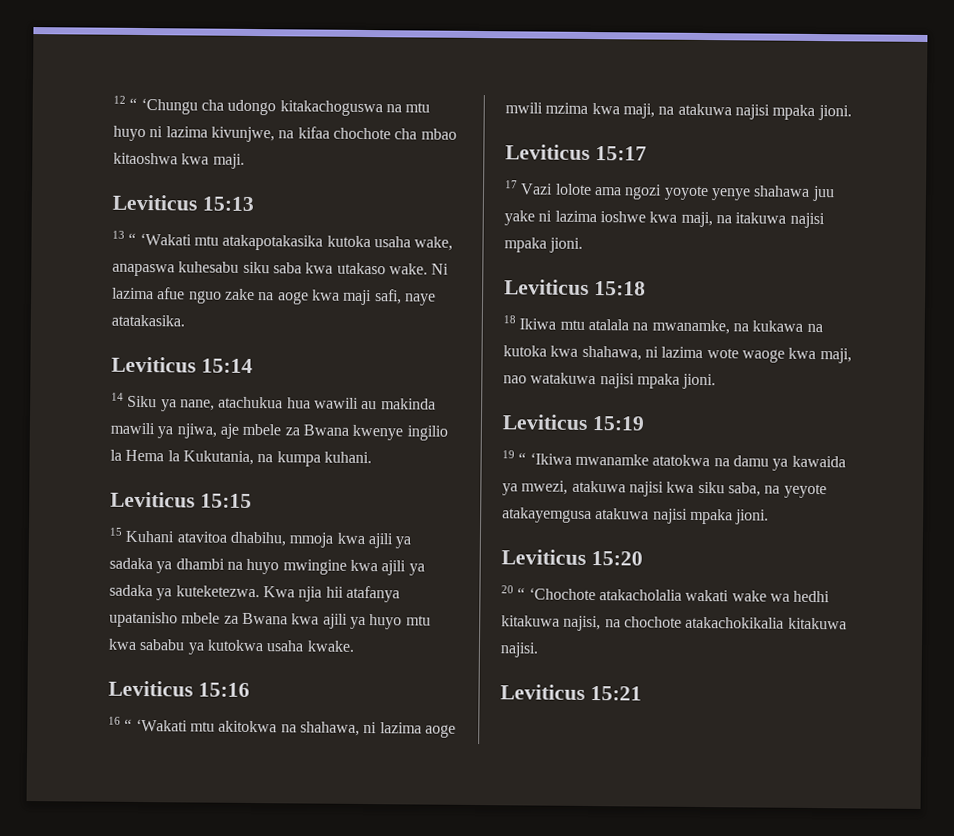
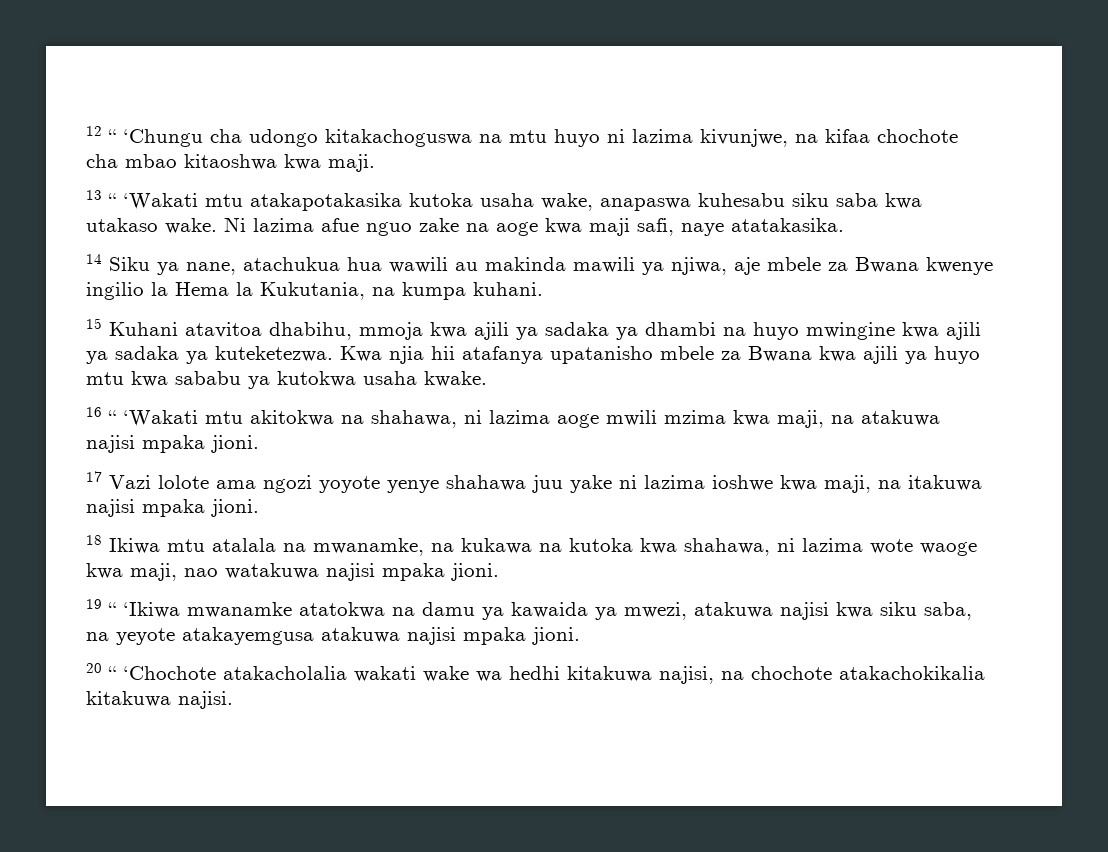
- Leviticus 15:13
- Leviticus 15:14
- Leviticus 15:15
- Leviticus 15:16
- Leviticus 15:17
- Leviticus 15:18
- Leviticus 15:19
- Leviticus 15:20
- Leviticus 15:21

